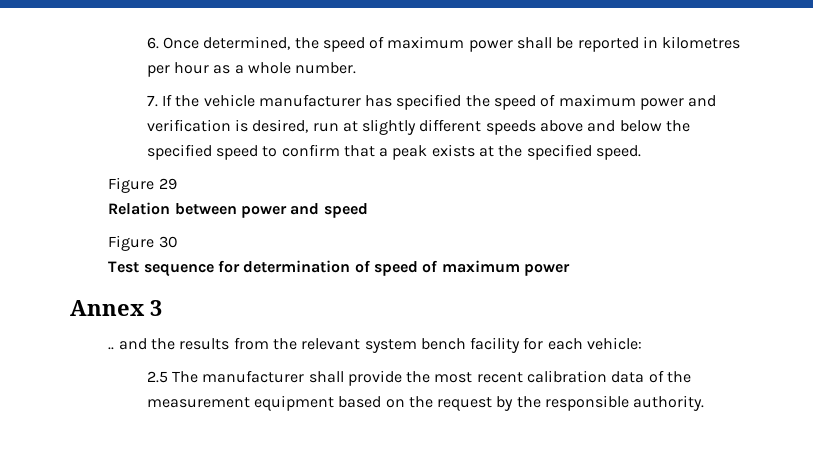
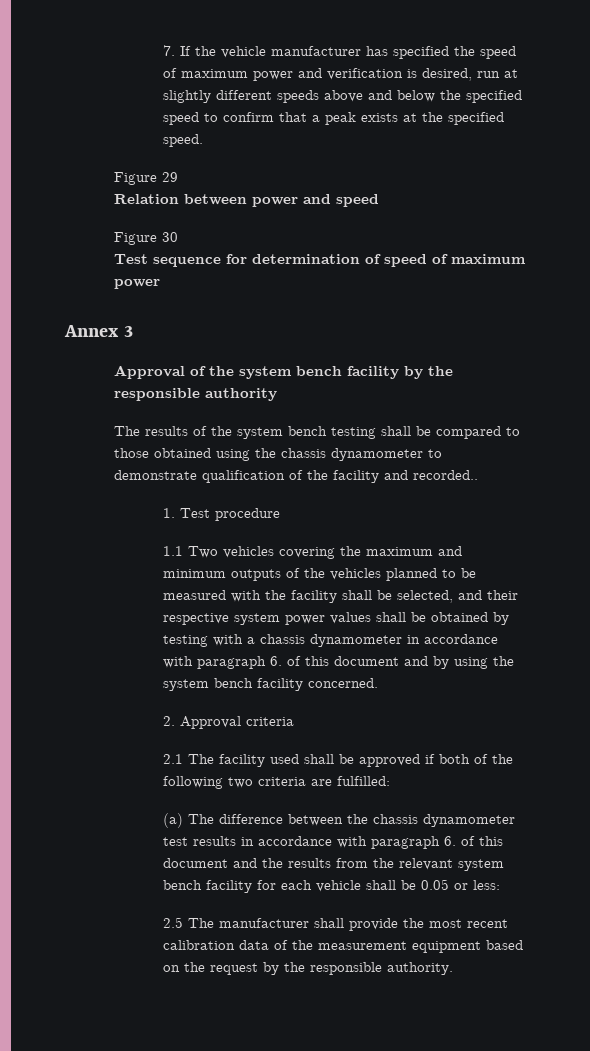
- 6. Once determined, the speed of maximum power shall be reported in kilometres per hour as a whole number.
- .. and the results from the relevant system bench facility for each vehicle:
+ Approval of the system bench facility by the responsible authority
+ The results of the system bench testing shall be compared to those obtained using the chassis dynamometer to demonstrate qualification of the facility and recorded..
+ 1. Test procedure
+ 1.1 Two vehicles covering the maximum and minimum outputs of the vehicles planned to be measured with the facility shall be selected, and their respective system power values shall be obtained by testing with a chassis dynamometer in accordance with paragraph 6. of this document and by using the system bench facility concerned.
+ 2. Approval criteria
+ 2.1 The facility used shall be approved if both of the following two criteria are fulfilled:
+ (a) The difference between the chassis dynamometer test results in accordance with paragraph 6. of this document and the results from the relevant system bench facility for each vehicle shall be 0.05 or less:

